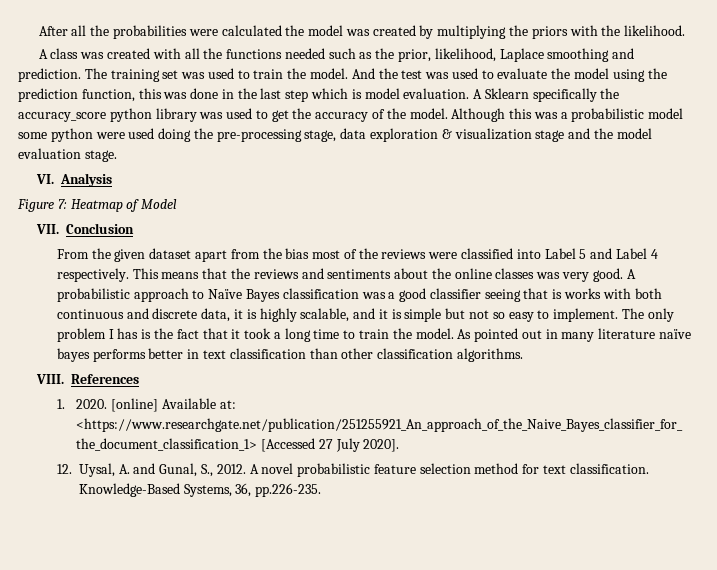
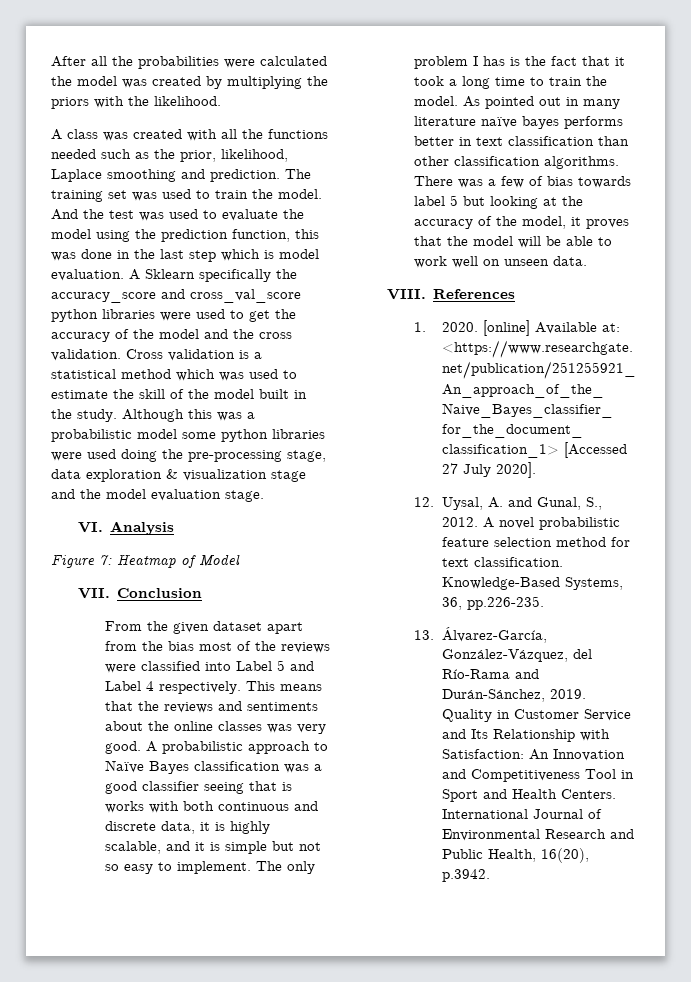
- A Sklearn specifically the accuracy_score python library was used to get the accuracy of the model.
+ A Sklearn specifically the accuracy_score and cross_val_score python libraries were used to get the accuracy of the model and the cross validation. Cross validation is a statistical method which was used to estimate the skill of the model built in the study.
- Although this was a probabilistic model some python were used doing the pre-processing stage, data exploration & visualization stage and the model evaluation stage.
+ Although this was a probabilistic model some python libraries were used doing the pre-processing stage, data exploration & visualization stage and the model evaluation stage.
+ There was a few of bias towards label 5 but looking at the accuracy of the model, it proves that the model will be able to work well on unseen data.
+ 13. Álvarez-García, González-Vázquez, del Río-Rama and Durán-Sánchez, 2019. Quality in Customer Service and Its Relationship with Satisfaction: An Innovation and Competitiveness Tool in Sport and Health Centers. International Journal of Environmental Research and Public Health, 16(20), p.3942.

